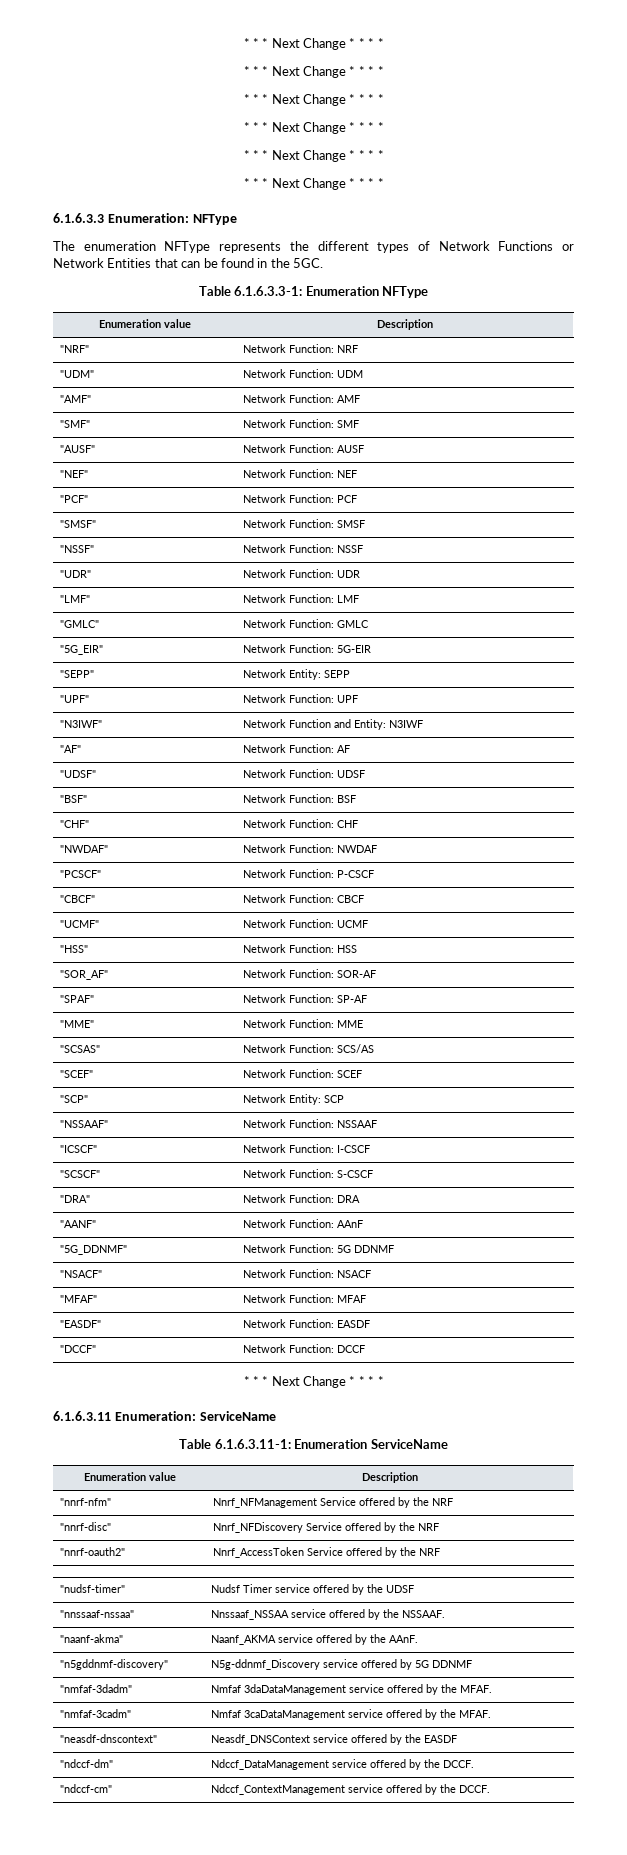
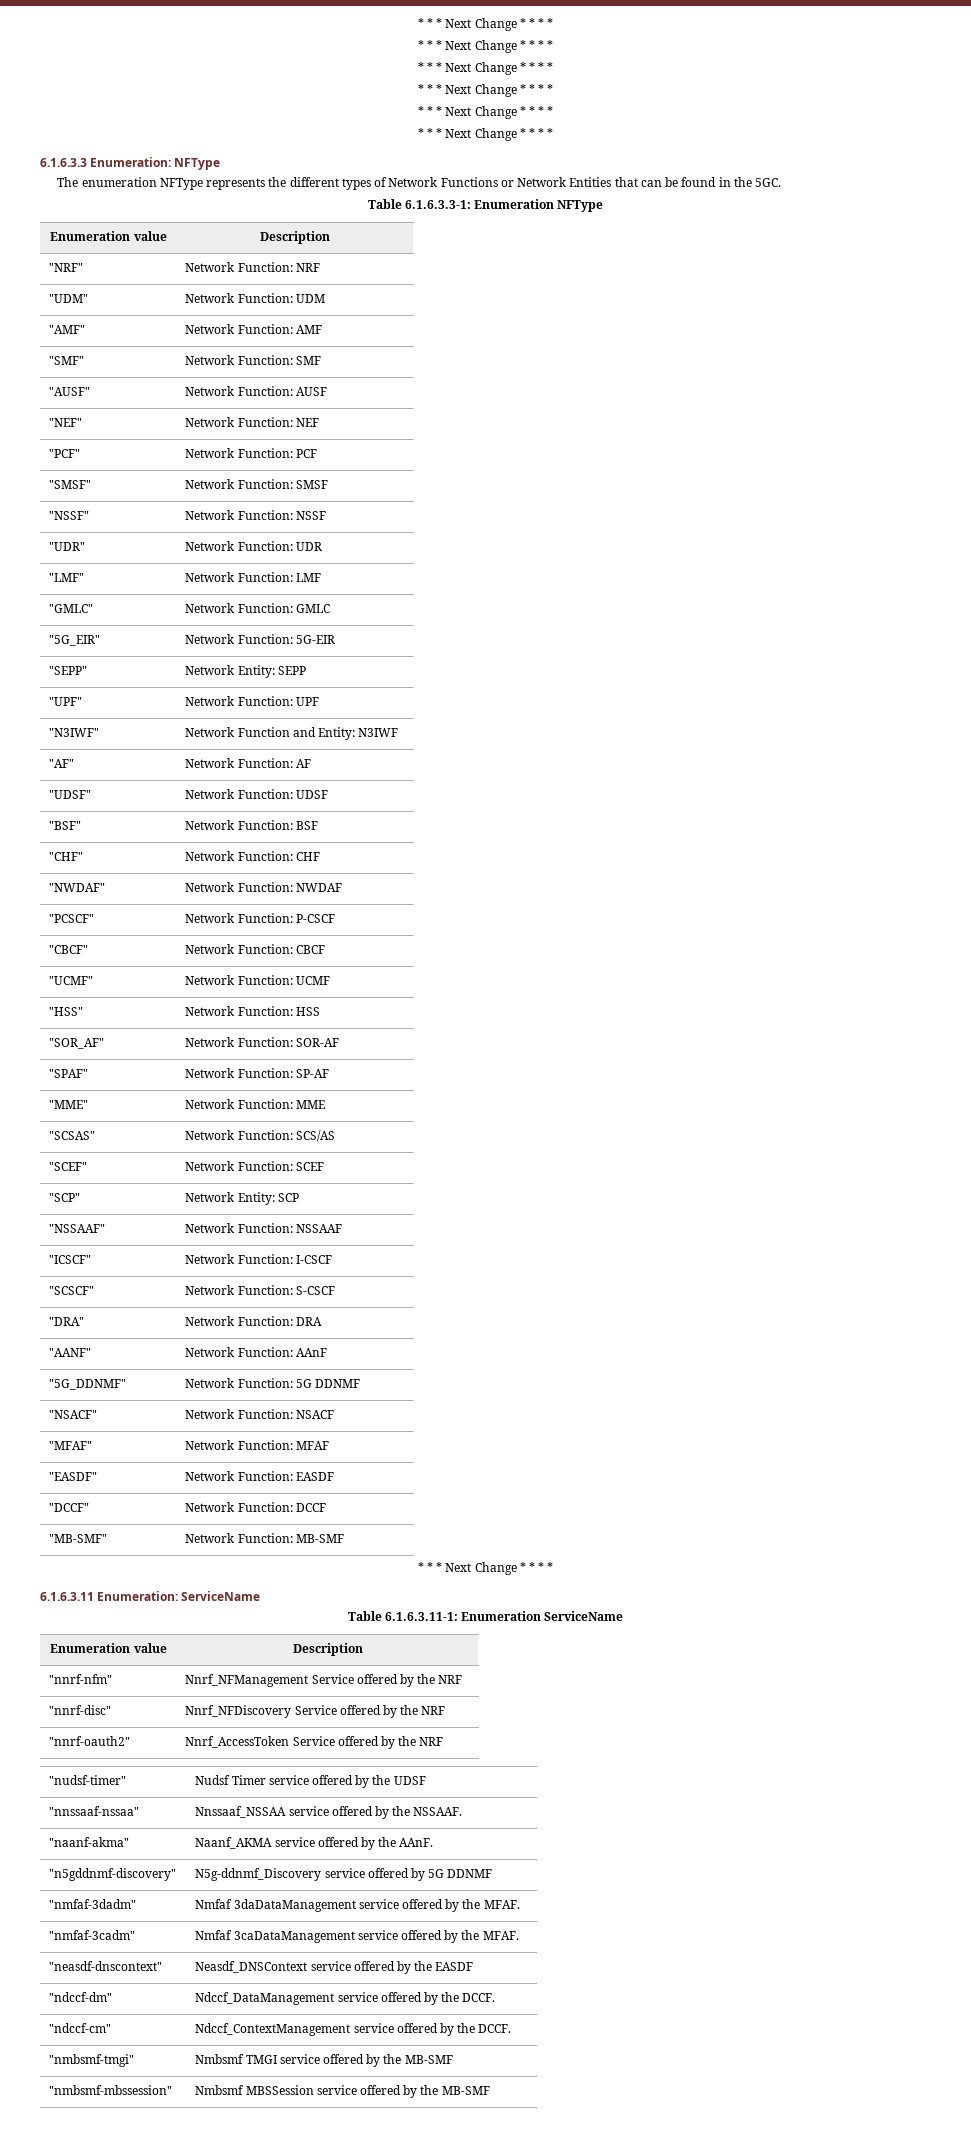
+ "MB-SMF" | Network Function: MB-SMF
+ "nmbsmf-tmgi" | Nmbsmf TMGI service offered by the MB-SMF
+ "nmbsmf-mbssession" | Nmbsmf MBSSession service offered by the MB-SMF

